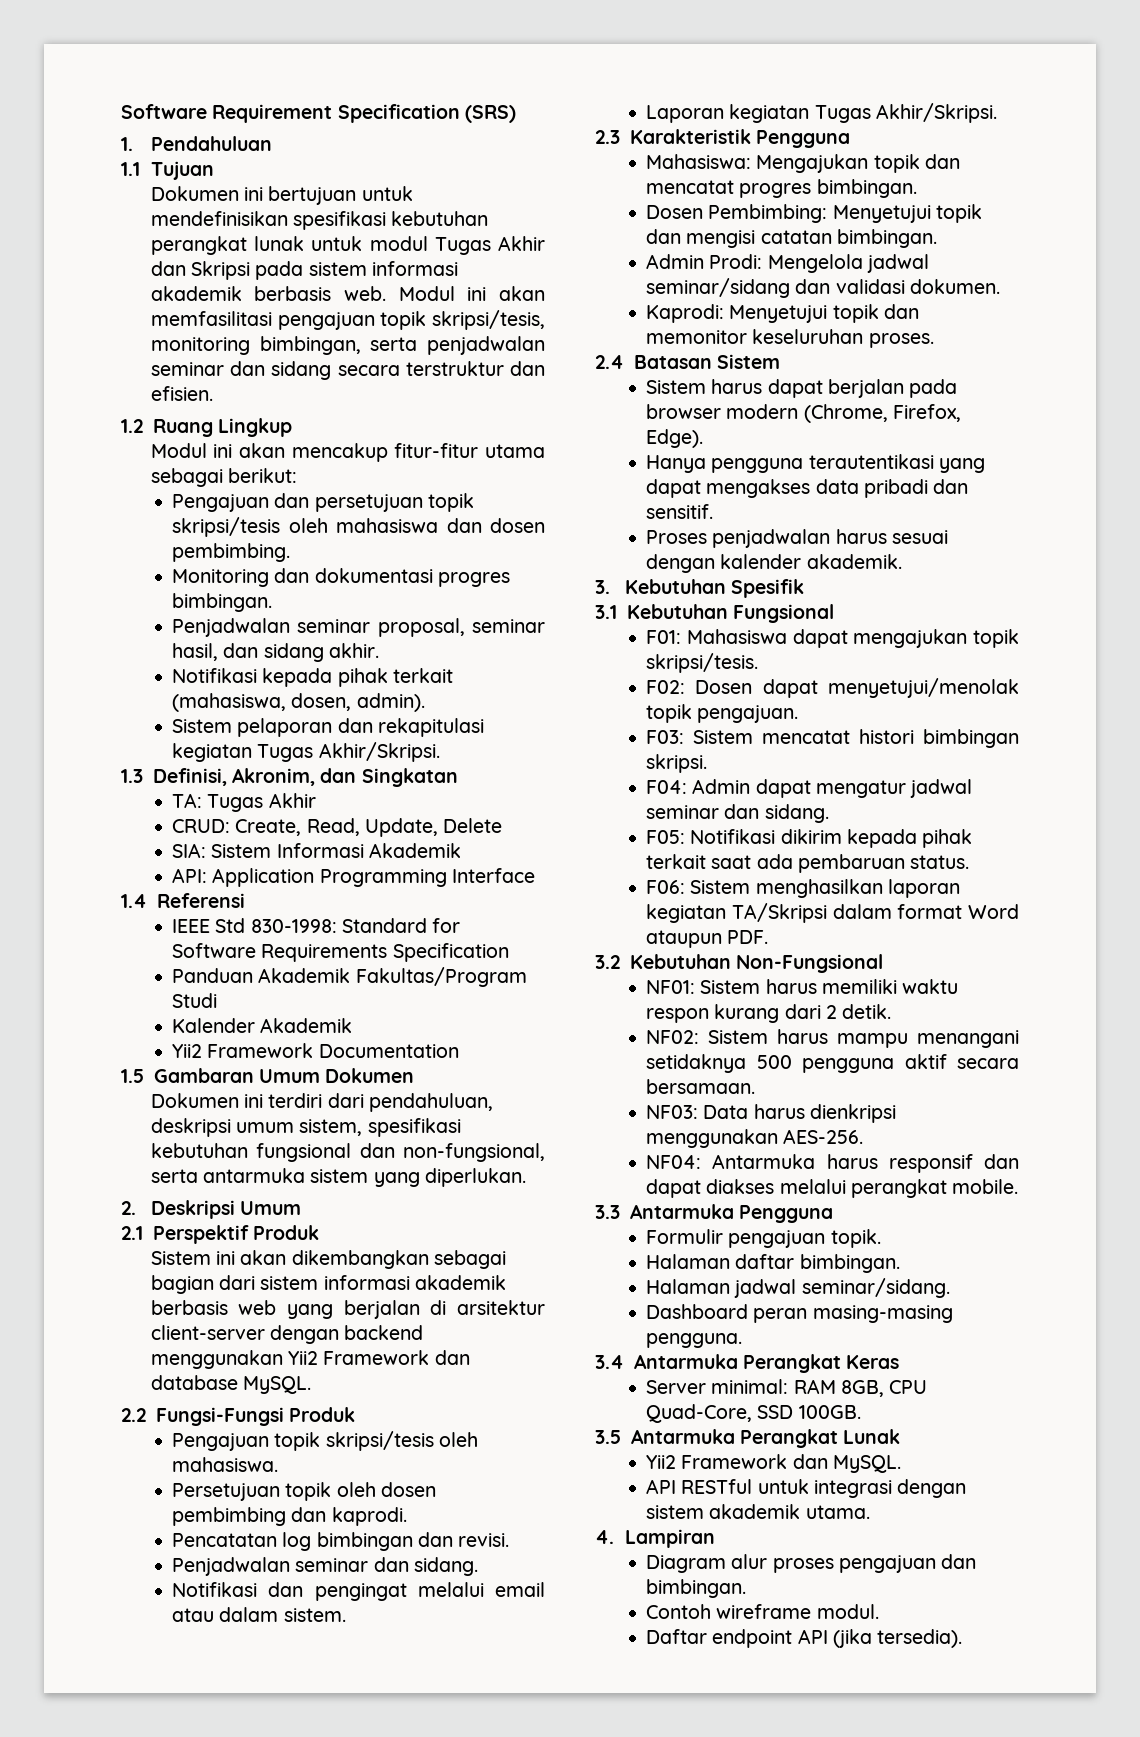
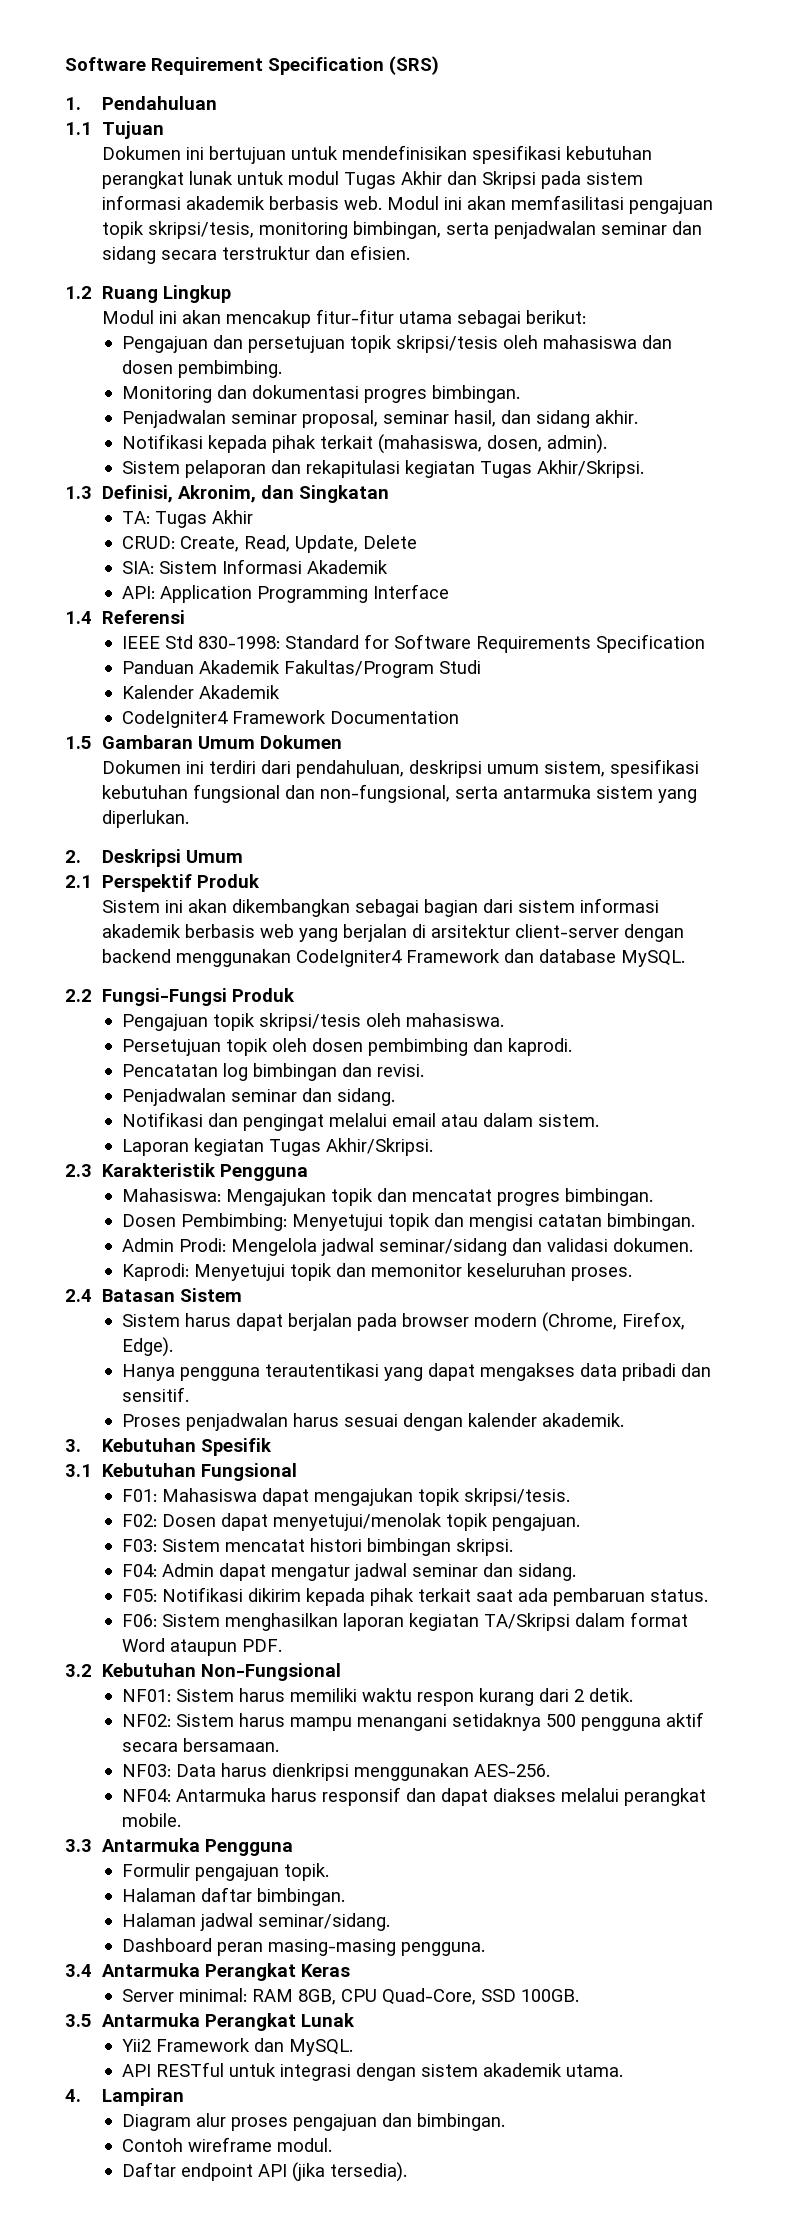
- Yii2 Framework Documentation
+ CodeIgniter4 Framework Documentation
- Sistem ini akan dikembangkan sebagai bagian dari sistem informasi akademik berbasis web yang berjalan di arsitektur client-server dengan backend menggunakan Yii2 Framework dan database MySQL.
+ Sistem ini akan dikembangkan sebagai bagian dari sistem informasi akademik berbasis web yang berjalan di arsitektur client-server dengan backend menggunakan CodeIgniter4 Framework dan database MySQL.

